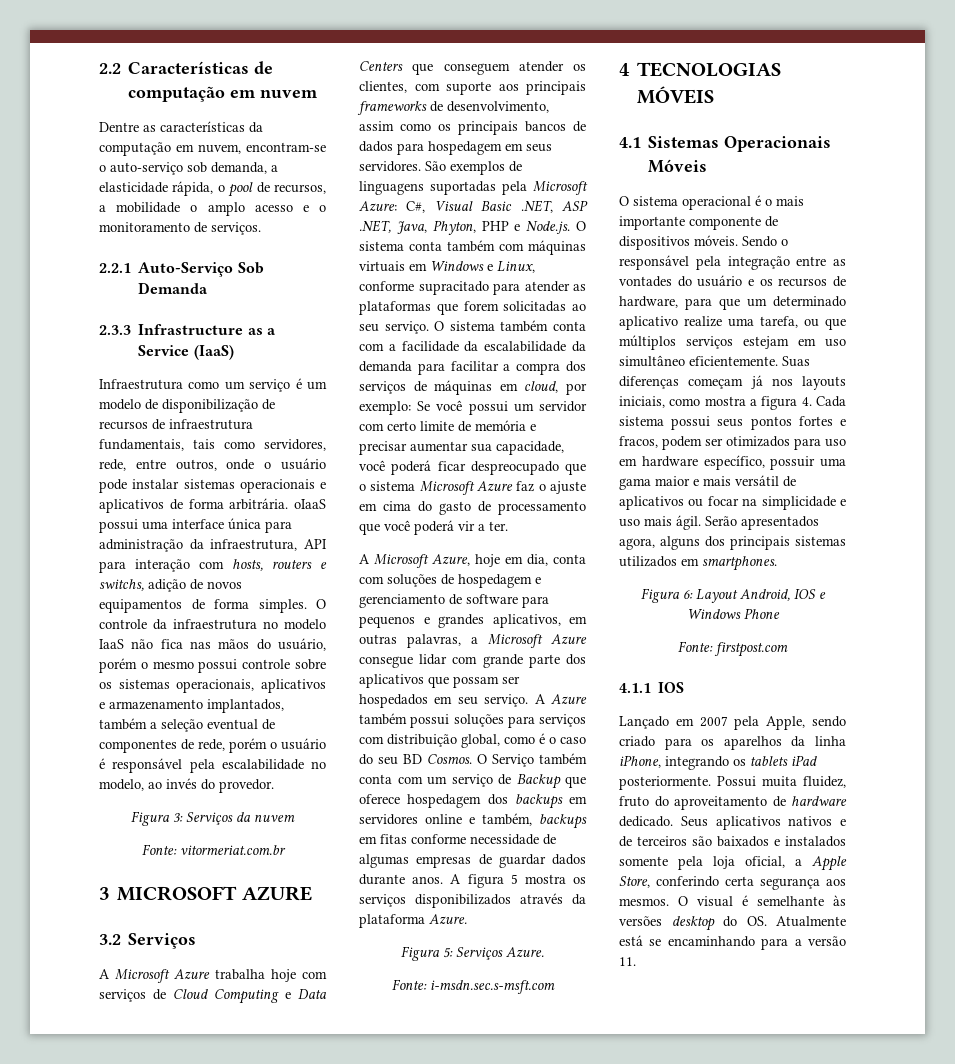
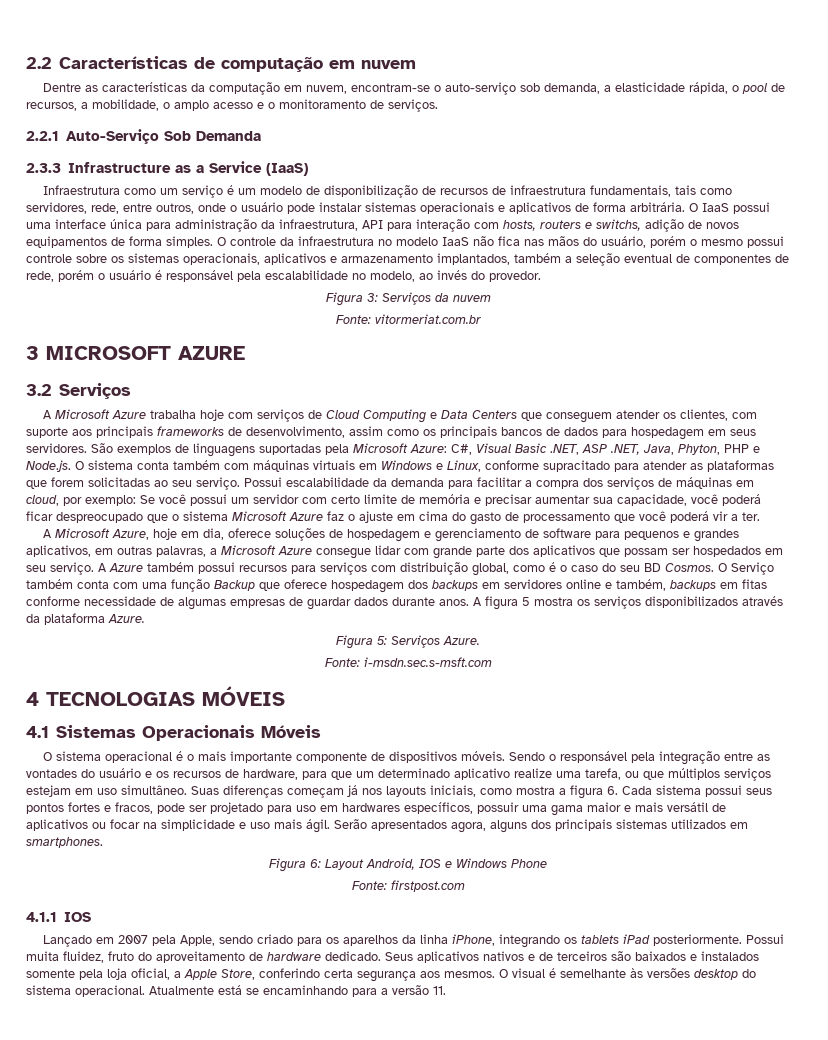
- Dentre as características da computação em nuvem, encontram-se o auto-serviço sob demanda, a elasticidade rápida, o pool de recursos, a mobilidade o amplo acesso e o monitoramento de serviços.
+ Dentre as características da computação em nuvem, encontram-se o auto-serviço sob demanda, a elasticidade rápida, o pool de recursos, a mobilidade, o amplo acesso e o monitoramento de serviços.
- Infraestrutura como um serviço é um modelo de disponibilização de recursos de infraestrutura fundamentais, tais como servidores, rede, entre outros, onde o usuário pode instalar sistemas operacionais e aplicativos de forma arbitrária. oIaaS possui uma interface única para administração da infraestrutura, API para interação com hosts, routers e switchs, adição de novos equipamentos de forma simples.
+ Infraestrutura como um serviço é um modelo de disponibilização de recursos de infraestrutura fundamentais, tais como servidores, rede, entre outros, onde o usuário pode instalar sistemas operacionais e aplicativos de forma arbitrária. O IaaS possui uma interface única para administração da infraestrutura, API para interação com hosts, routers e switchs, adição de novos equipamentos de forma simples.
- O sistema também conta com a facilidade da escalabilidade da demanda para facilitar a compra dos serviços de máquinas em cloud, por exemplo: Se você possui um servidor com certo limite de memória e precisar aumentar sua capacidade, você poderá ficar despreocupado que o sistema Microsoft Azure faz o ajuste em cima do gasto de processamento que você poderá vir a ter.
+ Possui escalabilidade da demanda para facilitar a compra dos serviços de máquinas em cloud, por exemplo: Se você possui um servidor com certo limite de memória e precisar aumentar sua capacidade, você poderá ficar despreocupado que o sistema Microsoft Azure faz o ajuste em cima do gasto de processamento que você poderá vir a ter.
- A Microsoft Azure, hoje em dia, conta com soluções de hospedagem e gerenciamento de software para pequenos e grandes aplicativos, em outras palavras, a Microsoft Azure consegue lidar com grande parte dos aplicativos que possam ser hospedados em seu serviço.
+ A Microsoft Azure, hoje em dia, oferece soluções de hospedagem e gerenciamento de software para pequenos e grandes aplicativos, em outras palavras, a Microsoft Azure consegue lidar com grande parte dos aplicativos que possam ser hospedados em seu serviço.
- A Azure também possui soluções para serviços com distribuição global, como é o caso do seu BD Cosmos.
+ A Azure também possui recursos para serviços com distribuição global, como é o caso do seu BD Cosmos.
- O Serviço também conta com um serviço de Backup que oferece hospedagem dos backups em servidores online e também, backups em fitas conforme necessidade de algumas empresas de guardar dados durante anos.
+ O Serviço também conta com uma função Backup que oferece hospedagem dos backups em servidores online e também, backups em fitas conforme necessidade de algumas empresas de guardar dados durante anos.
- Sendo o responsável pela integração entre as vontades do usuário e os recursos de hardware, para que um determinado aplicativo realize uma tarefa, ou que múltiplos serviços estejam em uso simultâneo eficientemente.
+ Sendo o responsável pela integração entre as vontades do usuário e os recursos de hardware, para que um determinado aplicativo realize uma tarefa, ou que múltiplos serviços estejam em uso simultâneo.
- Suas diferenças começam já nos layouts iniciais, como mostra a figura 4. Cada sistema possui seus pontos fortes e fracos, podem ser otimizados para uso em hardware específico, possuir uma gama maior e mais versátil de aplicativos ou focar na simplicidade e uso mais ágil.
+ Suas diferenças começam já nos layouts iniciais, como mostra a figura 6. Cada sistema possui seus pontos fortes e fracos, pode ser projetado para uso em hardwares específicos, possuir uma gama maior e mais versátil de aplicativos ou focar na simplicidade e uso mais ágil.
- O visual é semelhante às versões desktop do OS. Atualmente está se encaminhando para a versão 11.
+ O visual é semelhante às versões desktop do sistema operacional. Atualmente está se encaminhando para a versão 11.

